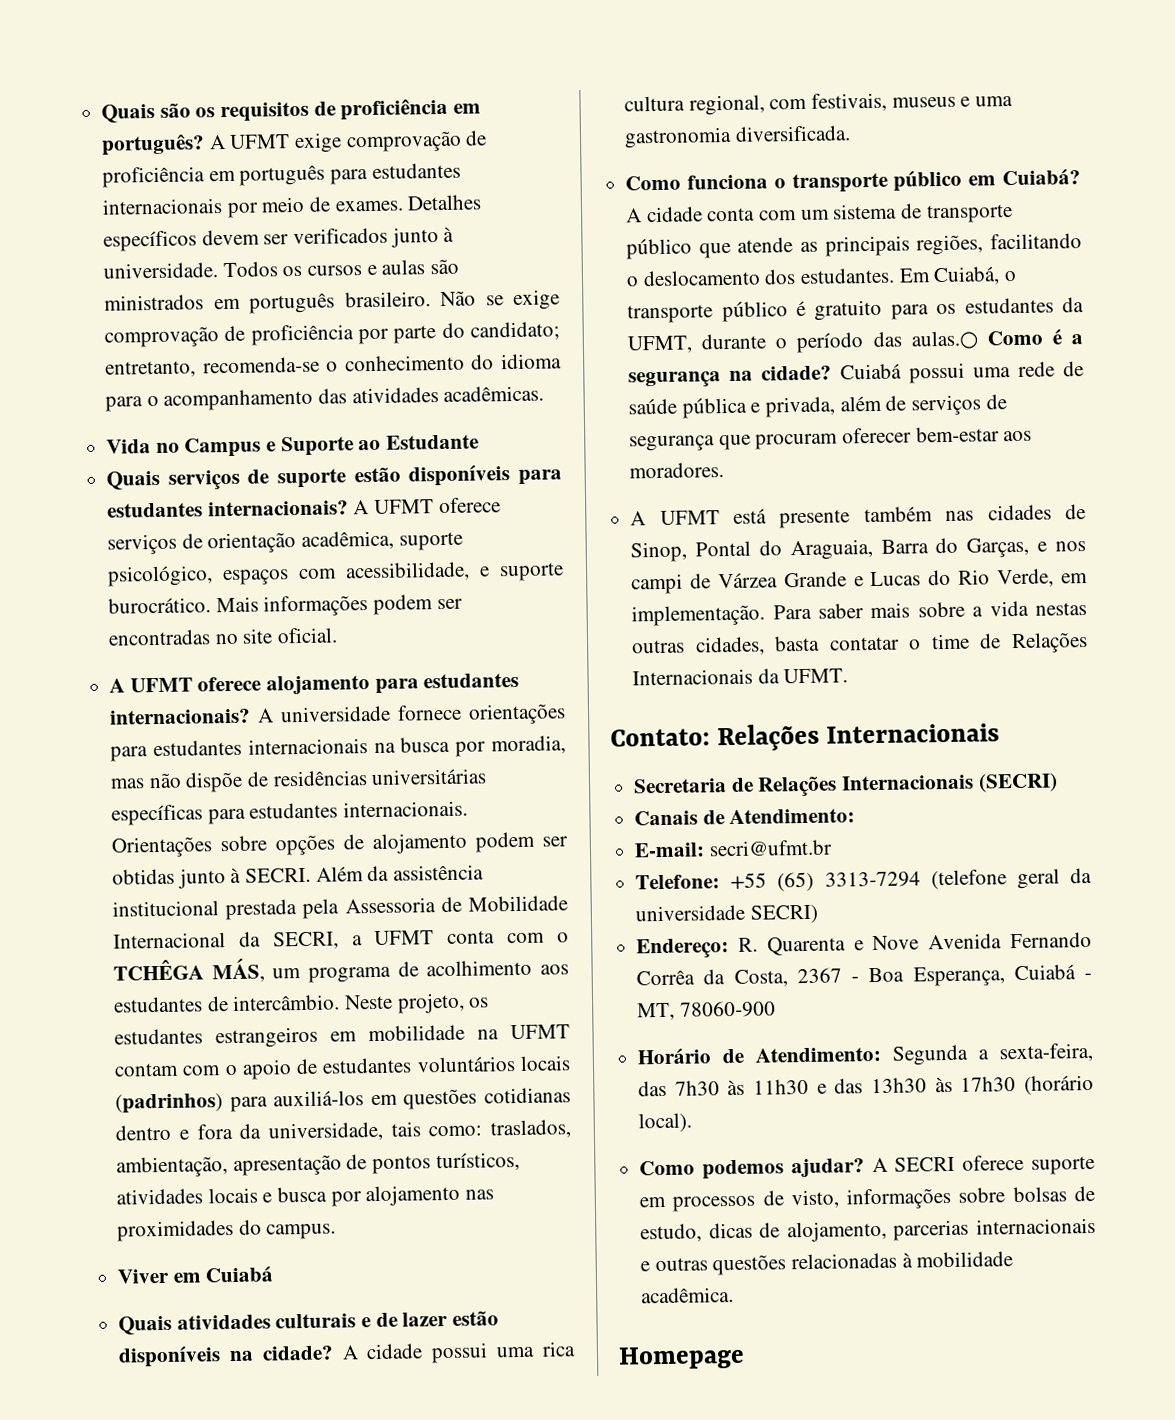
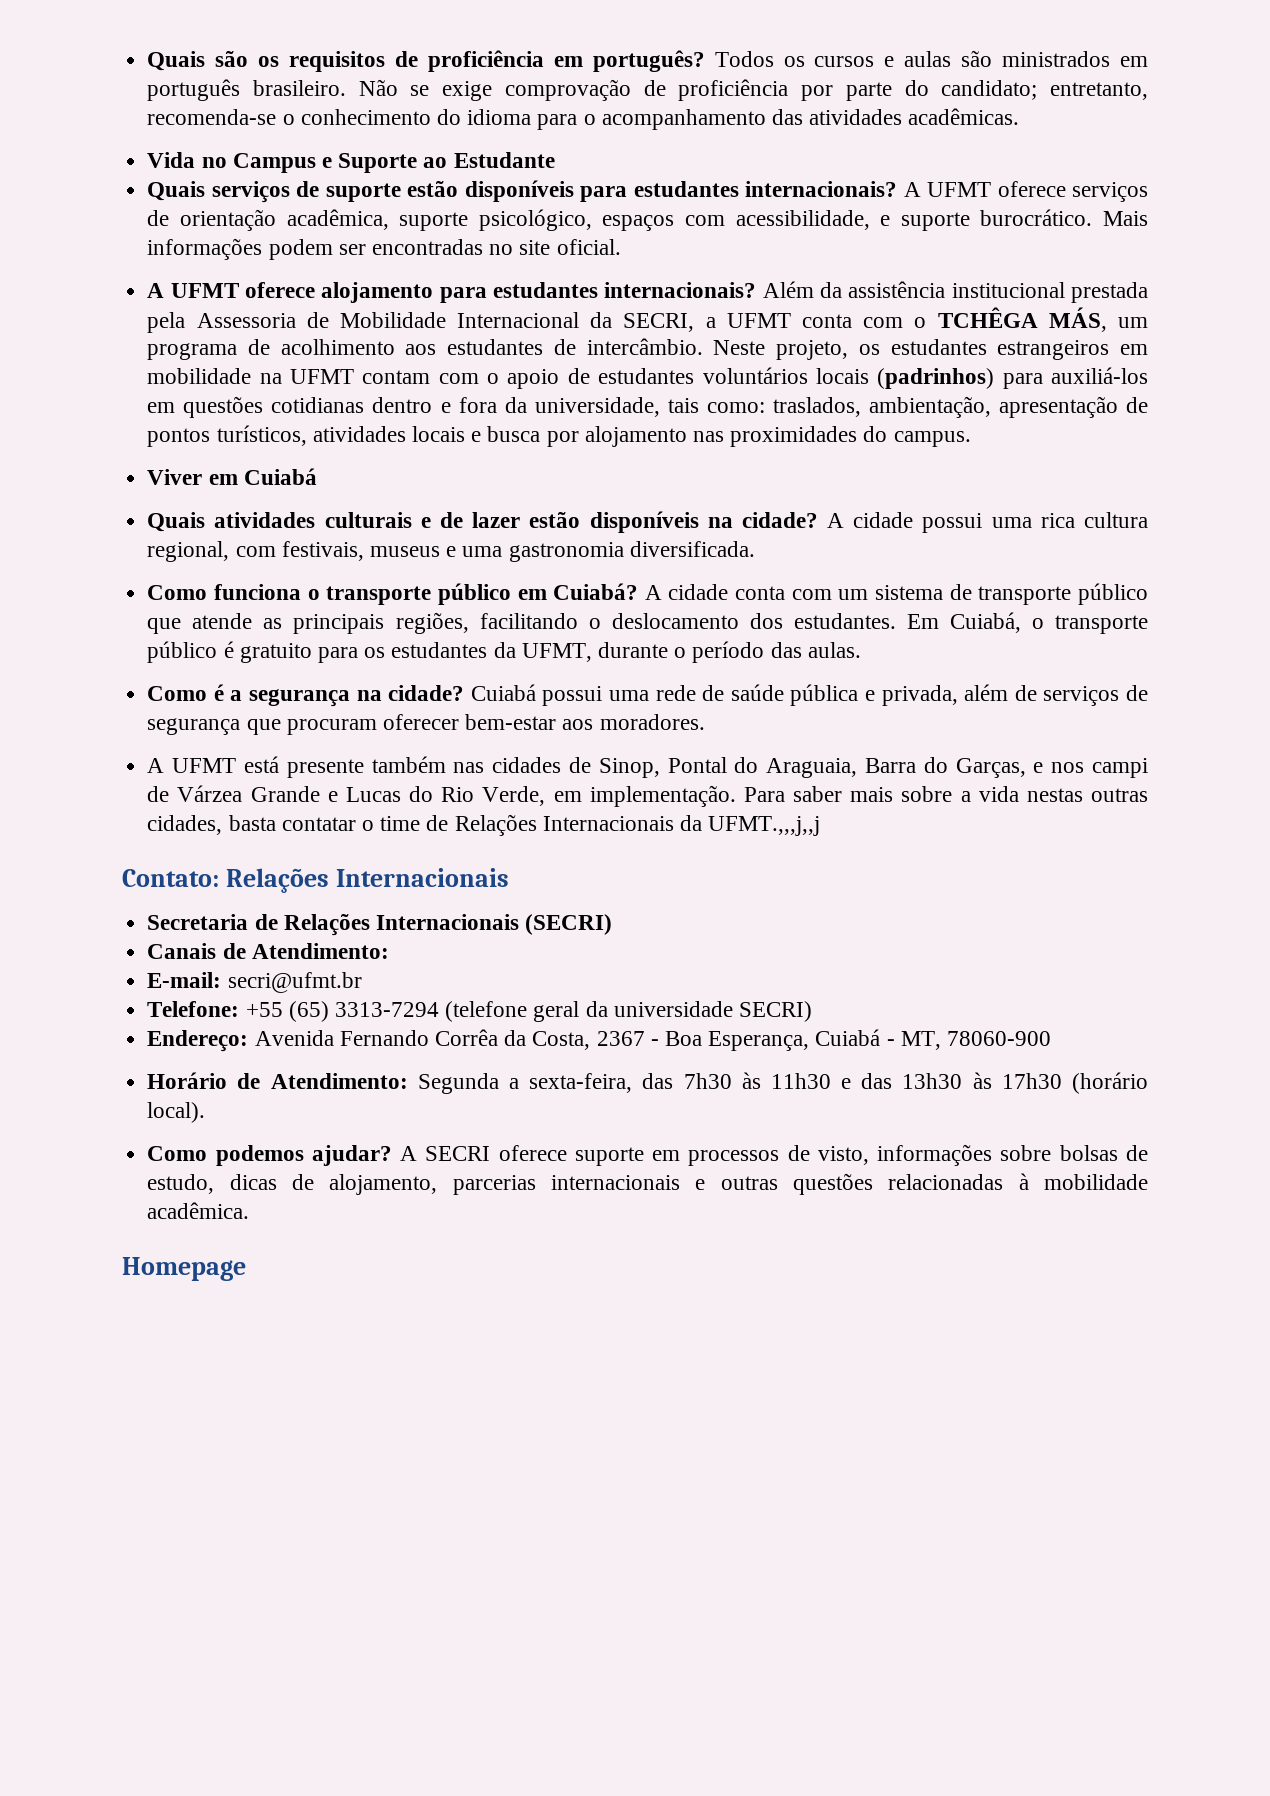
- A UFMT exige comprovação de proficiência em português para estudantes internacionais por meio de exames. Detalhes específicos devem ser verificados junto à universidade.
- A universidade fornece orientações para estudantes internacionais na busca por moradia, mas não dispõe de residências universitárias específicas para estudantes internacionais. Orientações sobre opções de alojamento podem ser obtidas junto à SECRI.
- Em Cuiabá, o transporte público é gratuito para os estudantes da UFMT, durante o período das aulas.○ Como é a segurança na cidade?
+ Em Cuiabá, o transporte público é gratuito para os estudantes da UFMT, durante o período das aulas.
+ Como é a segurança na cidade?
- Para saber mais sobre a vida nestas outras cidades, basta contatar o time de Relações Internacionais da UFMT.
+ Para saber mais sobre a vida nestas outras cidades, basta contatar o time de Relações Internacionais da UFMT.,,,j,,j
- Endereço: R. Quarenta e Nove Avenida Fernando Corrêa da Costa, 2367 - Boa Esperança, Cuiabá - MT, 78060-900
+ Endereço: Avenida Fernando Corrêa da Costa, 2367 - Boa Esperança, Cuiabá - MT, 78060-900

